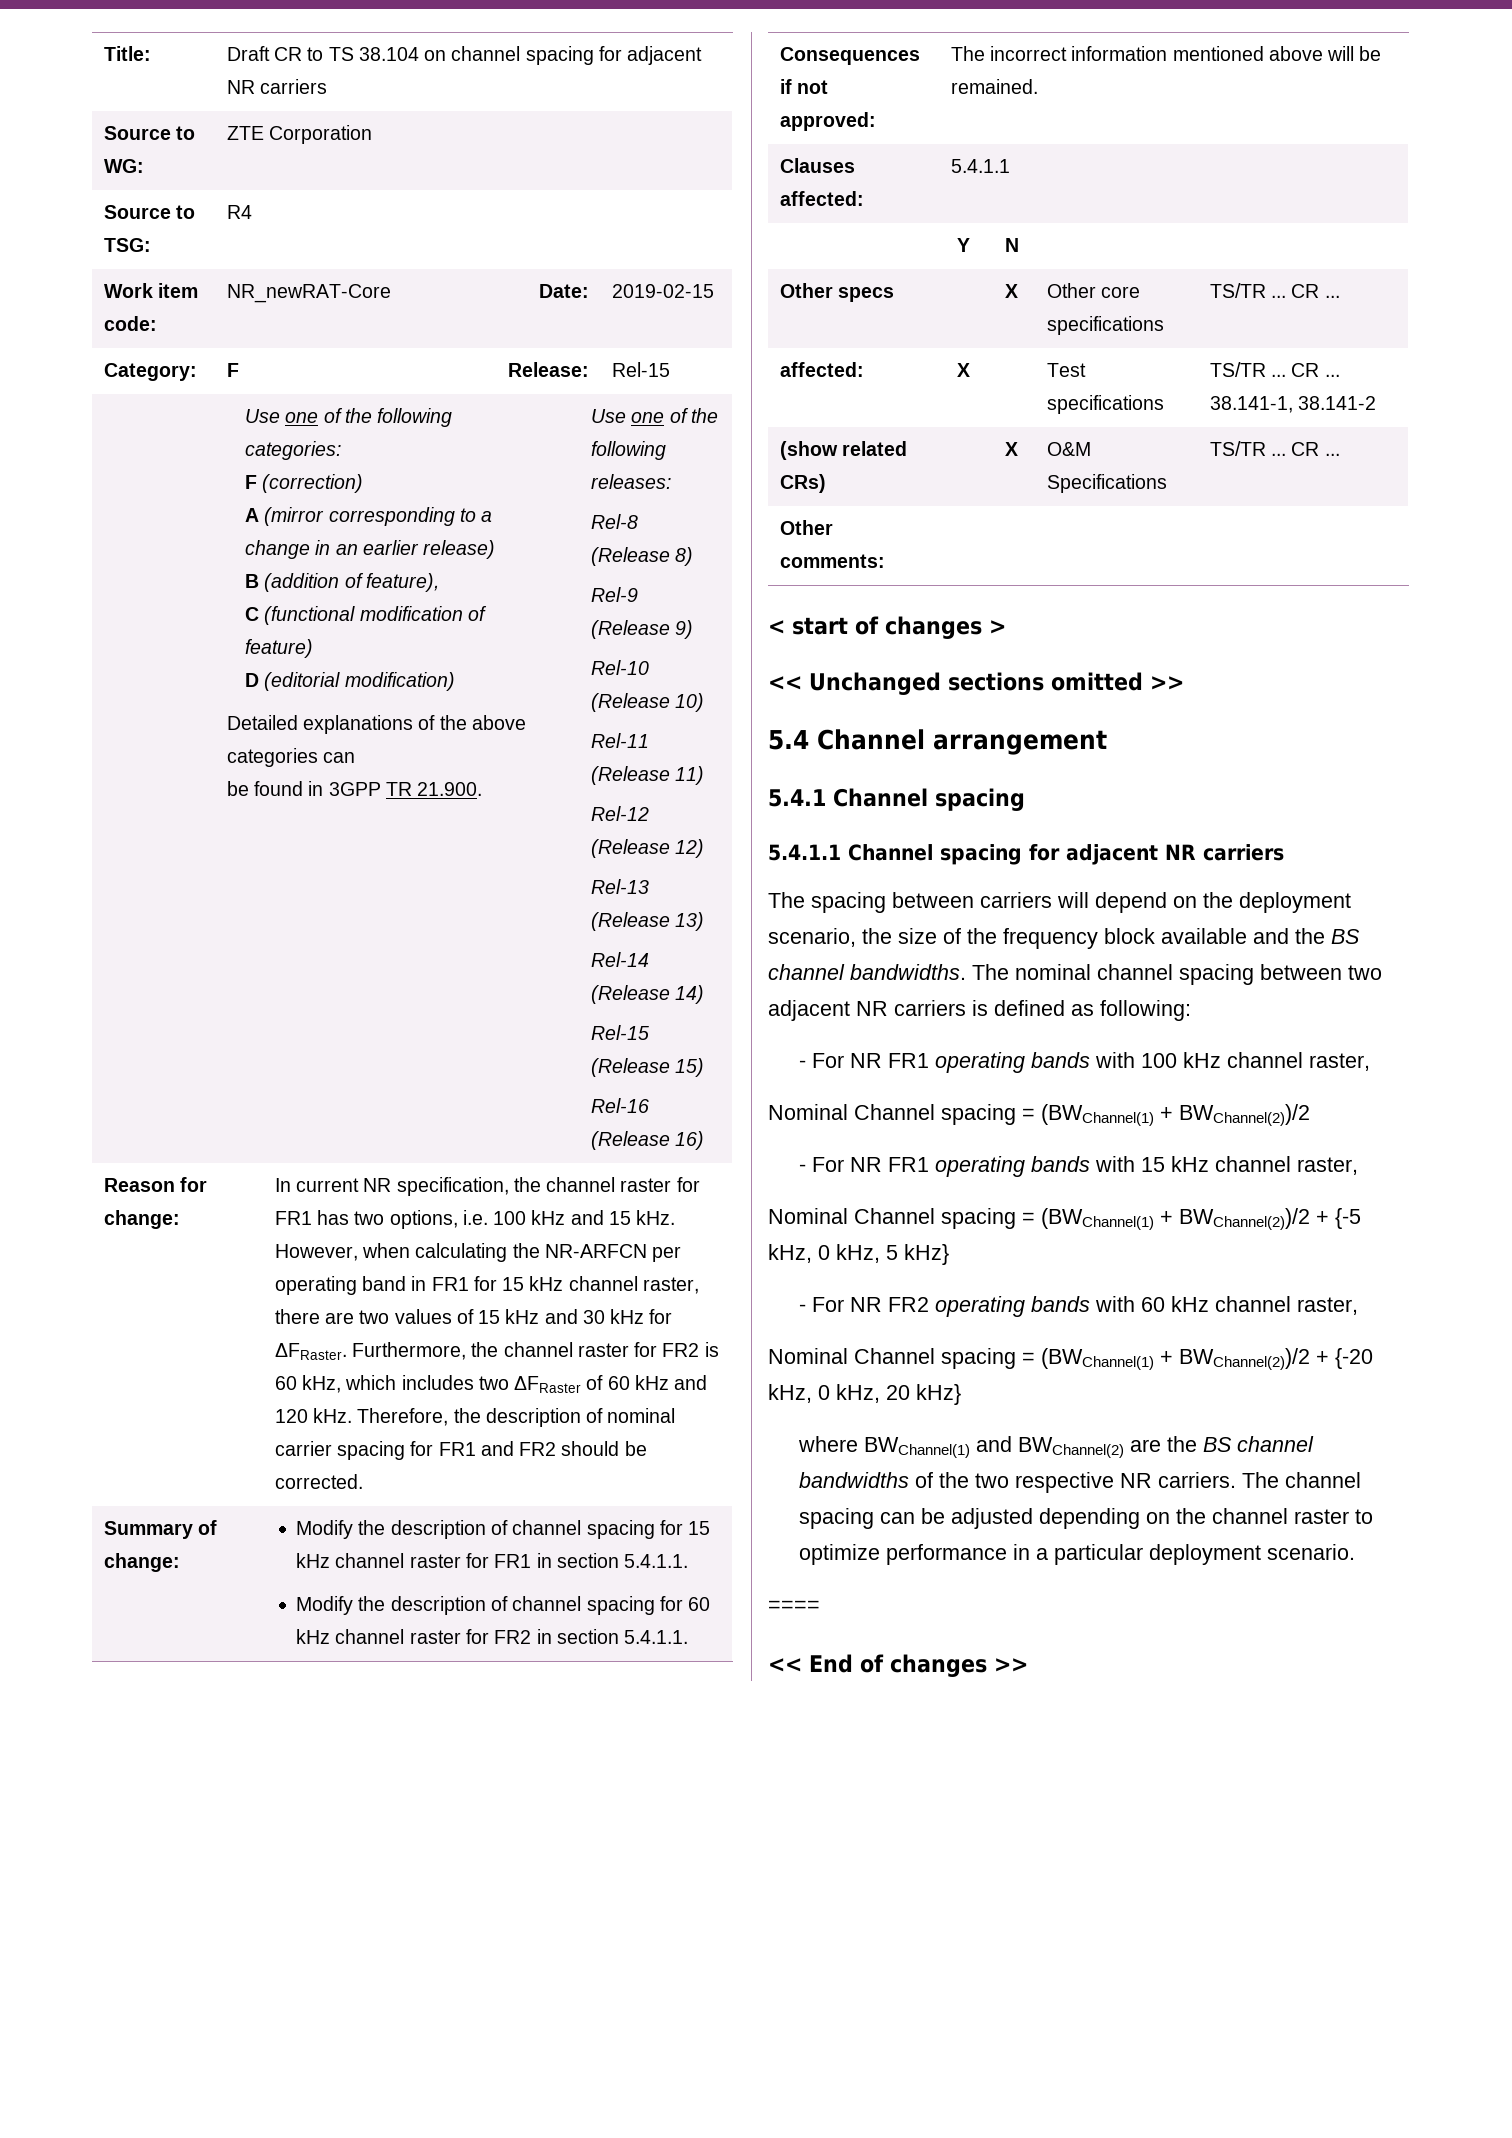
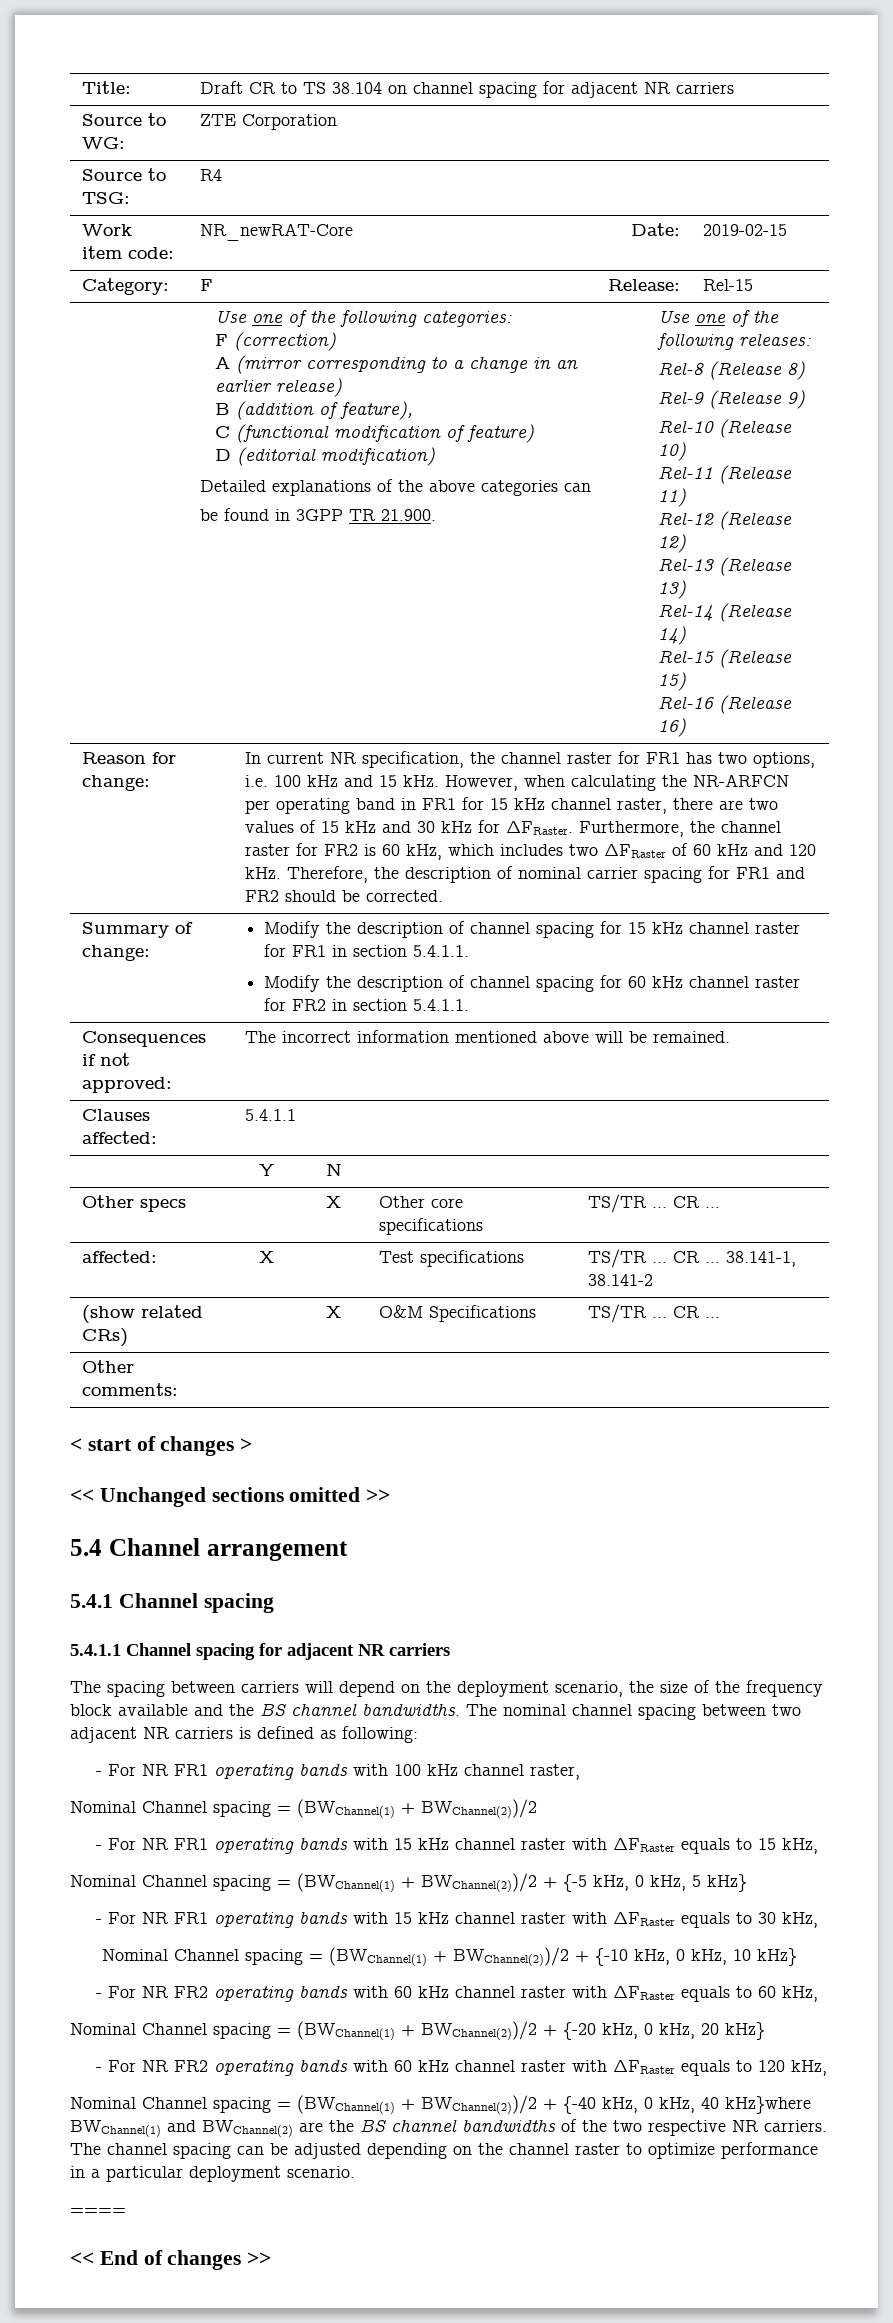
- - For NR FR1 operating bands with 15 kHz channel raster,
+ - For NR FR1 operating bands with 15 kHz channel raster with ΔFRaster equals to 15 kHz,
+ - For NR FR1 operating bands with 15 kHz channel raster with ΔFRaster equals to 30 kHz,
+ Nominal Channel spacing = (BWChannel(1) + BWChannel(2))/2 + {-10 kHz, 0 kHz, 10 kHz}
- - For NR FR2 operating bands with 60 kHz channel raster,
+ - For NR FR2 operating bands with 60 kHz channel raster with ΔFRaster equals to 60 kHz,
- where BWChannel(1) and BWChannel(2) are the BS channel bandwidths of the two respective NR carriers.
+ - For NR FR2 operating bands with 60 kHz channel raster with ΔFRaster equals to 120 kHz,
+ Nominal Channel spacing = (BWChannel(1) + BWChannel(2))/2 + {-40 kHz, 0 kHz, 40 kHz}where BWChannel(1) and BWChannel(2) are the BS channel bandwidths of the two respective NR carriers.

